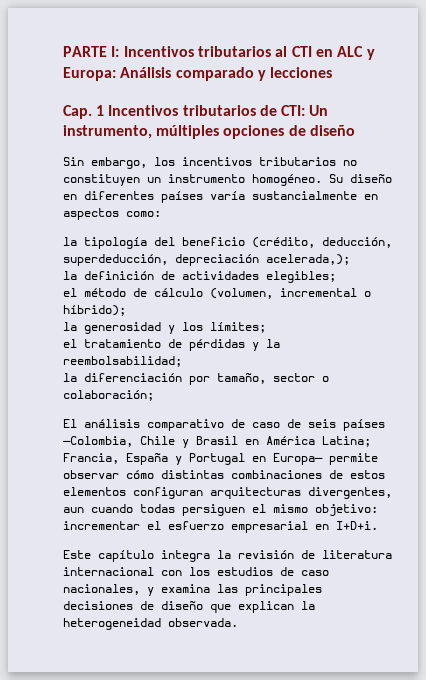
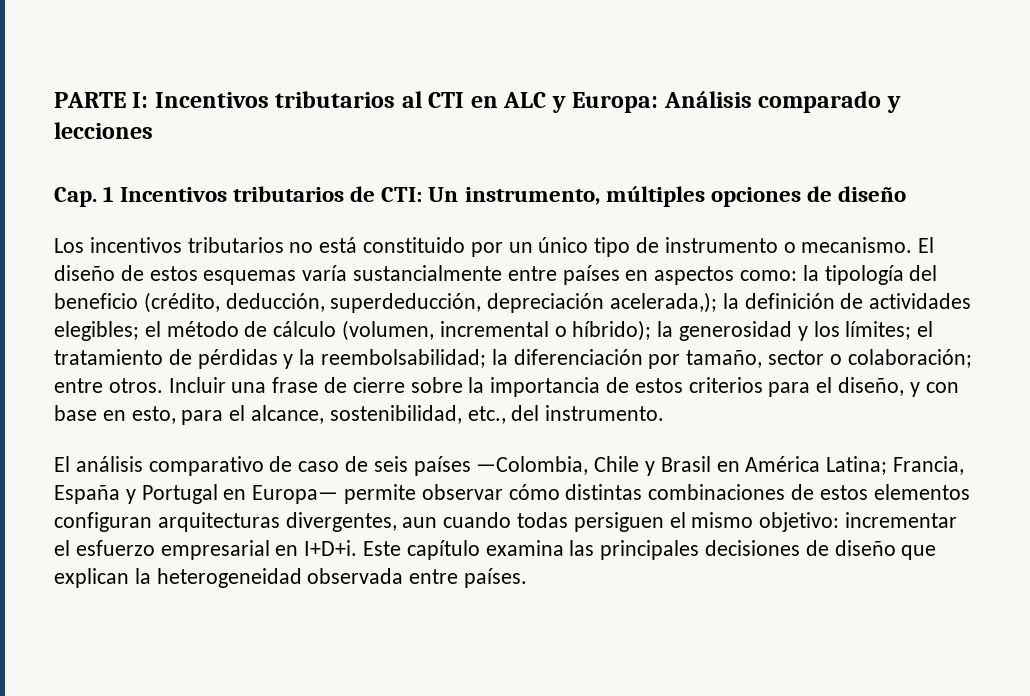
- Sin embargo, los incentivos tributarios no constituyen un instrumento homogéneo. Su diseño en diferentes países varía sustancialmente en aspectos como:
- la tipología del beneficio (crédito, deducción, superdeducción, depreciación acelerada,);
- la definición de actividades elegibles;
- el método de cálculo (volumen, incremental o híbrido);
- la generosidad y los límites;
- el tratamiento de pérdidas y la reembolsabilidad;
- la diferenciación por tamaño, sector o colaboración;
+ Los incentivos tributarios no está constituido por un único tipo de instrumento o mecanismo. El diseño de estos esquemas varía sustancialmente entre países en aspectos como: la tipología del beneficio (crédito, deducción, superdeducción, depreciación acelerada,); la definición de actividades elegibles; el método de cálculo (volumen, incremental o híbrido); la generosidad y los límites; el tratamiento de pérdidas y la reembolsabilidad; la diferenciación por tamaño, sector o colaboración; entre otros. Incluir una frase de cierre sobre la importancia de estos criterios para el diseño, y con base en esto, para el alcance, sostenibilidad, etc., del instrumento.
- El análisis comparativo de caso de seis países —Colombia, Chile y Brasil en América Latina; Francia, España y Portugal en Europa— permite observar cómo distintas combinaciones de estos elementos configuran arquitecturas divergentes, aun cuando todas persiguen el mismo objetivo: incrementar el esfuerzo empresarial en I+D+i.
- Este capítulo integra la revisión de literatura internacional con los estudios de caso nacionales, y examina las principales decisiones de diseño que explican la heterogeneidad observada.
+ El análisis comparativo de caso de seis países —Colombia, Chile y Brasil en América Latina; Francia, España y Portugal en Europa— permite observar cómo distintas combinaciones de estos elementos configuran arquitecturas divergentes, aun cuando todas persiguen el mismo objetivo: incrementar el esfuerzo empresarial en I+D+i. Este capítulo examina las principales decisiones de diseño que explican la heterogeneidad observada entre países.

